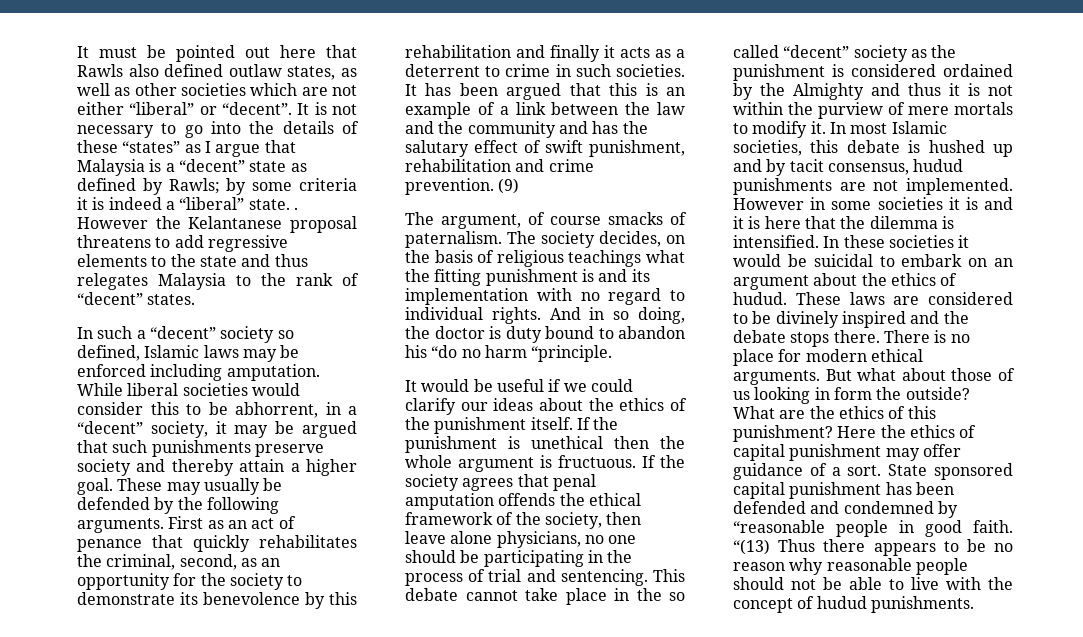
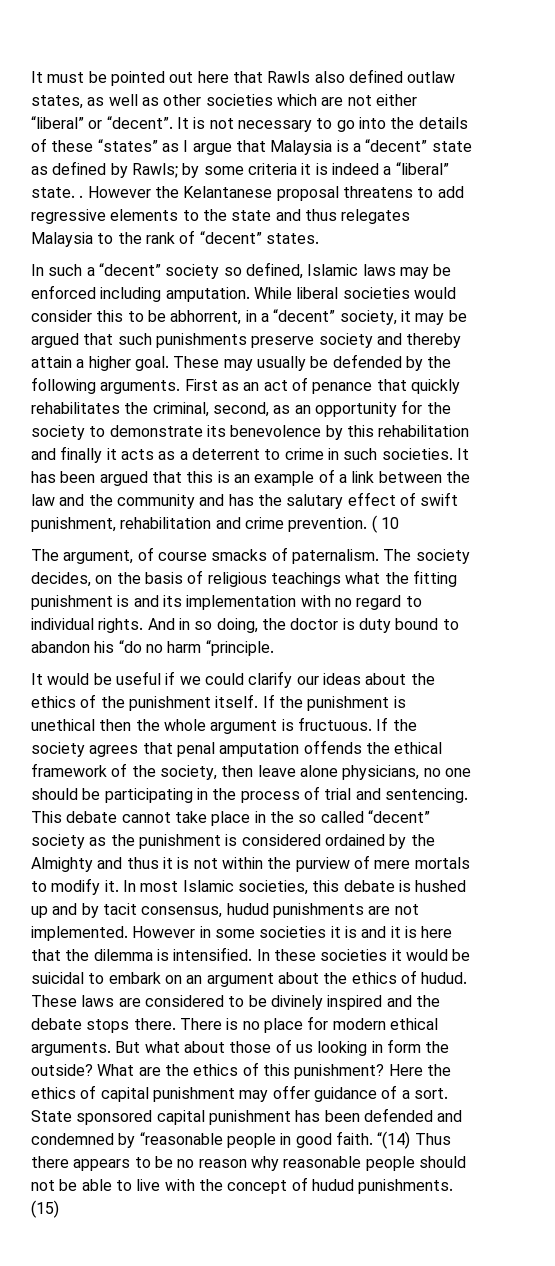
- (9)
+ ( 10
- “(13) Thus there appears to be no reason why reasonable people should not be able to live with the concept of hudud punishments.
+ “(14) Thus there appears to be no reason why reasonable people should not be able to live with the concept of hudud punishments.
+ (15)

